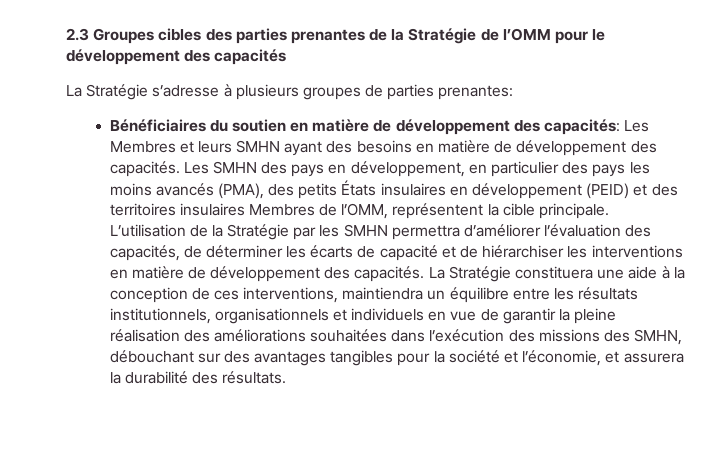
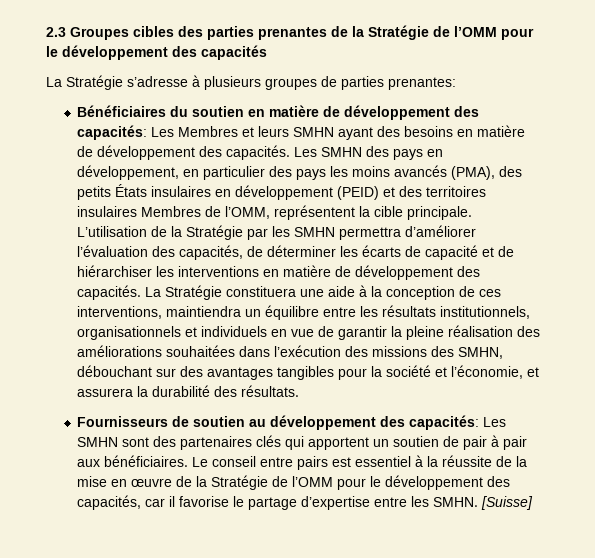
+ Fournisseurs de soutien au développement des capacités: Les SMHN sont des partenaires clés qui apportent un soutien de pair à pair aux bénéficiaires. Le conseil entre pairs est essentiel à la réussite de la mise en œuvre de la Stratégie de l’OMM pour le développement des capacités, car il favorise le partage d’expertise entre les SMHN. [Suisse]

